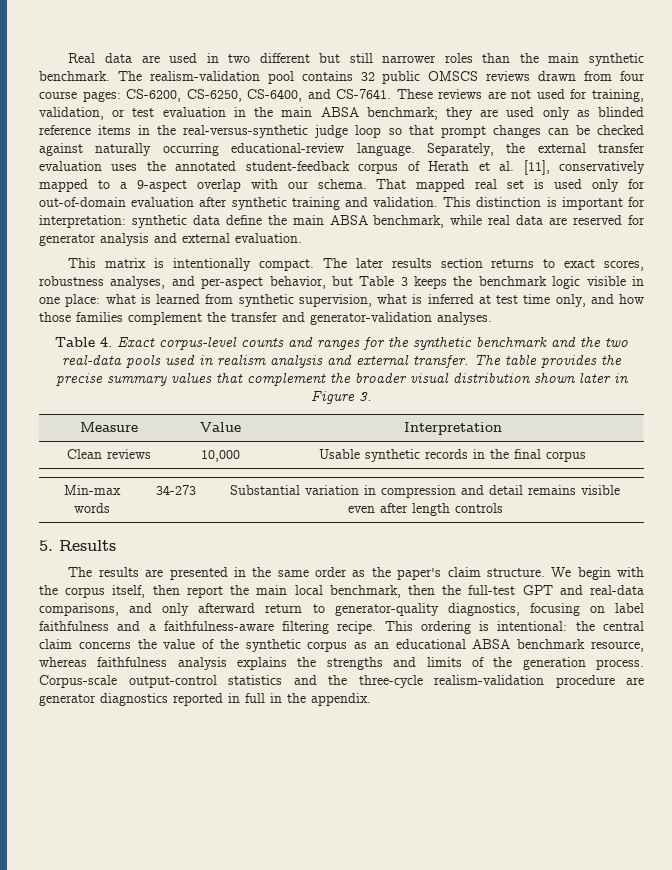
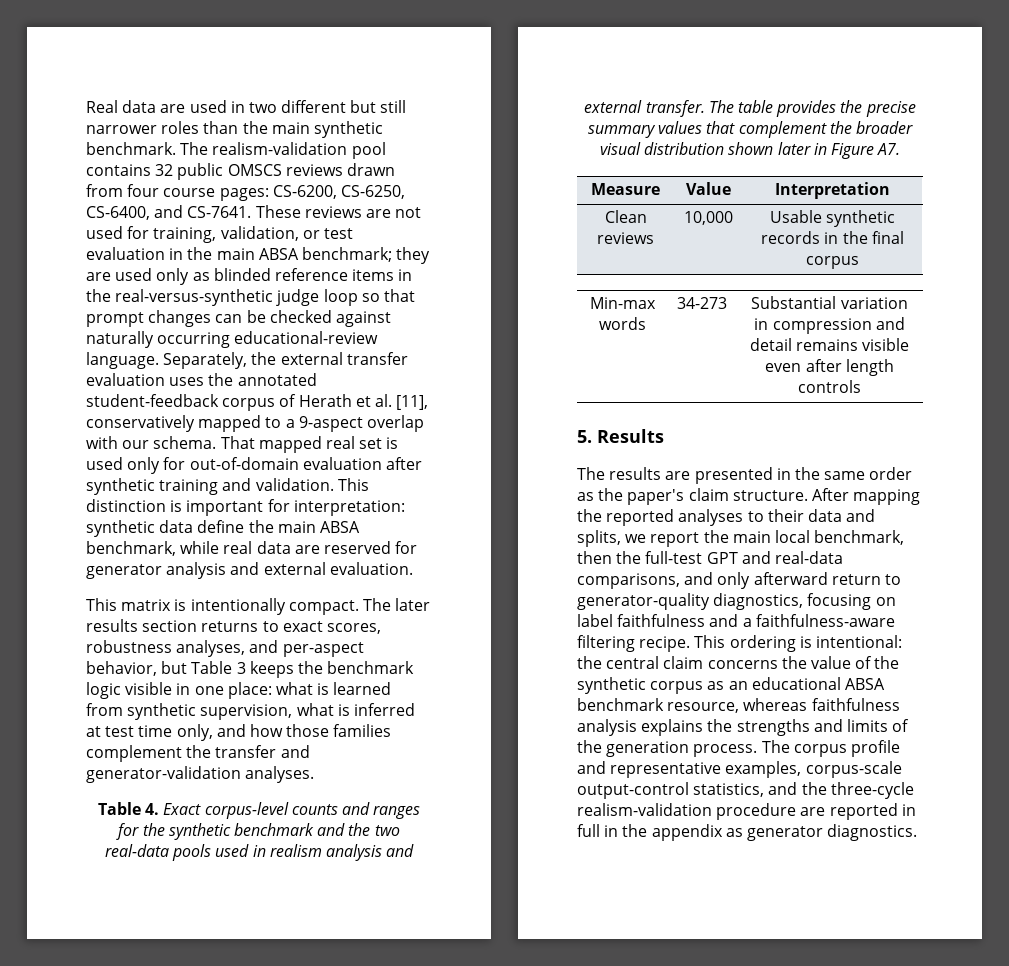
- The table provides the precise summary values that complement the broader visual distribution shown later in Figure 3.
+ The table provides the precise summary values that complement the broader visual distribution shown later in Figure A7.
- We begin with the corpus itself, then report the main local benchmark, then the full-test GPT and real-data comparisons, and only afterward return to generator-quality diagnostics, focusing on label faithfulness and a faithfulness-aware filtering recipe.
+ After mapping the reported analyses to their data and splits, we report the main local benchmark, then the full-test GPT and real-data comparisons, and only afterward return to generator-quality diagnostics, focusing on label faithfulness and a faithfulness-aware filtering recipe.
- Corpus-scale output-control statistics and the three-cycle realism-validation procedure are generator diagnostics reported in full in the appendix.
+ The corpus profile and representative examples, corpus-scale output-control statistics, and the three-cycle realism-validation procedure are reported in full in the appendix as generator diagnostics.

